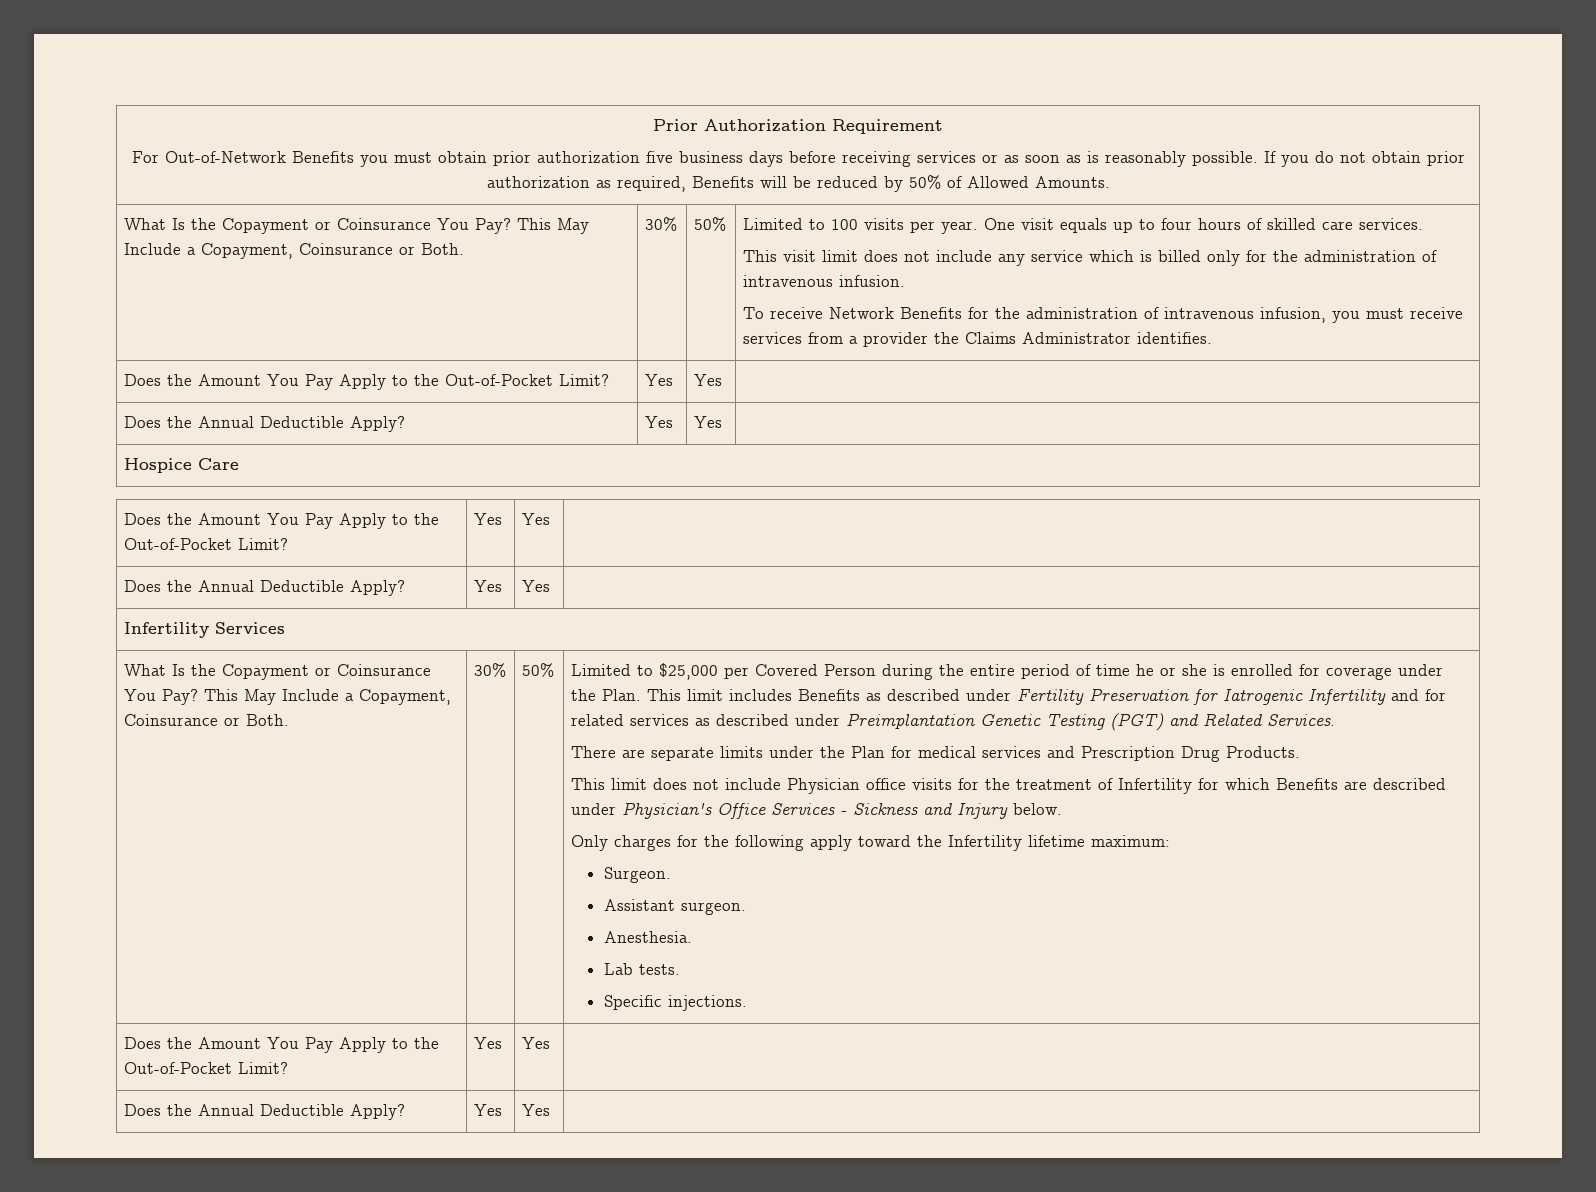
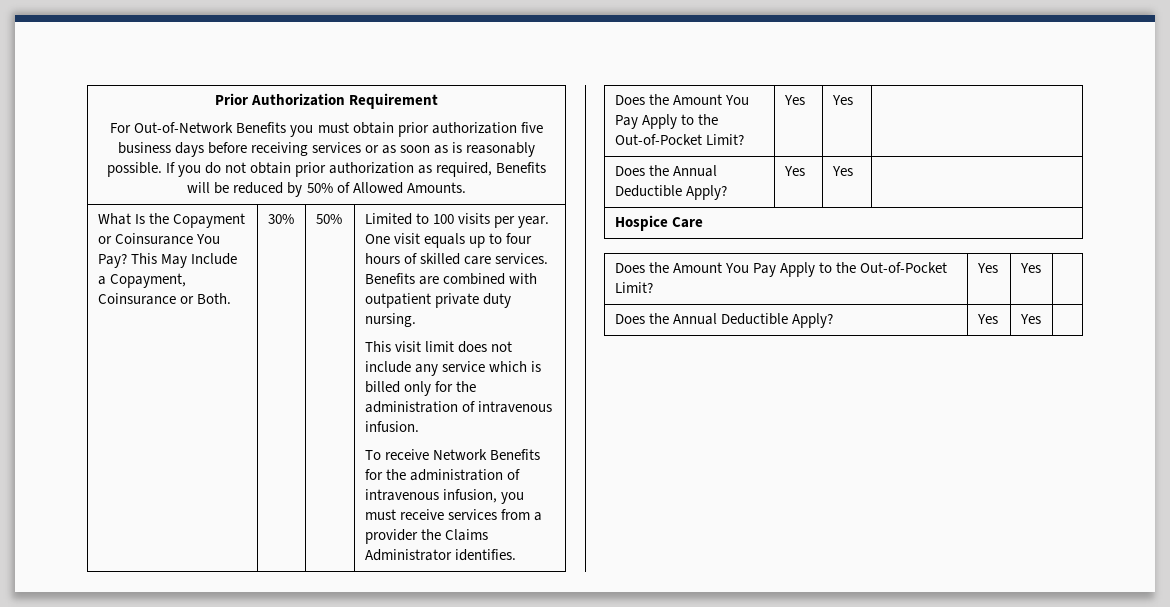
+ Benefits are combined with outpatient private duty nursing.
- Infertility Services
- What Is the Copayment or Coinsurance You Pay? This May Include a Copayment, Coinsurance or Both. | 30% | 50% | Limited to $25,000 per Covered Person during the entire period of time he or she is enrolled for coverage under the Plan. This limit includes Benefits as described under Fertility Preservation for Iatrogenic Infertility and for related services as described under Preimplantation Genetic Testing (PGT) and Related Services.
- There are separate limits under the Plan for medical services and Prescription Drug Products.
- This limit does not include Physician office visits for the treatment of Infertility for which Benefits are described under Physician's Office Services - Sickness and Injury below.
- Only charges for the following apply toward the Infertility lifetime maximum:
- Surgeon.
- Assistant surgeon.
- Anesthesia.
- Lab tests.
- Specific injections.
- Does the Amount You Pay Apply to the Out-of-Pocket Limit? | Yes | Yes |
- Does the Annual Deductible Apply? | Yes | Yes |

